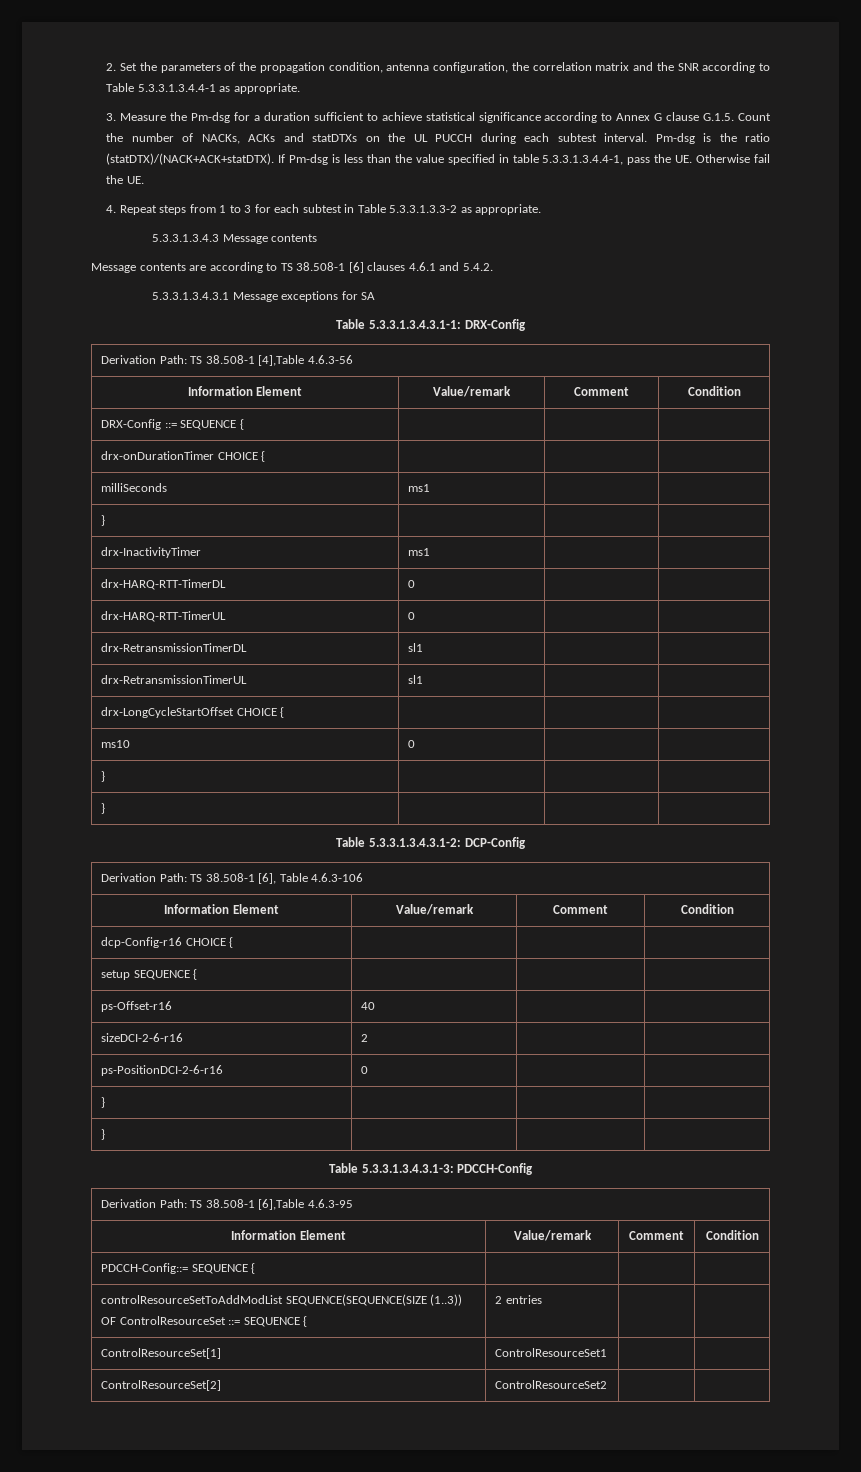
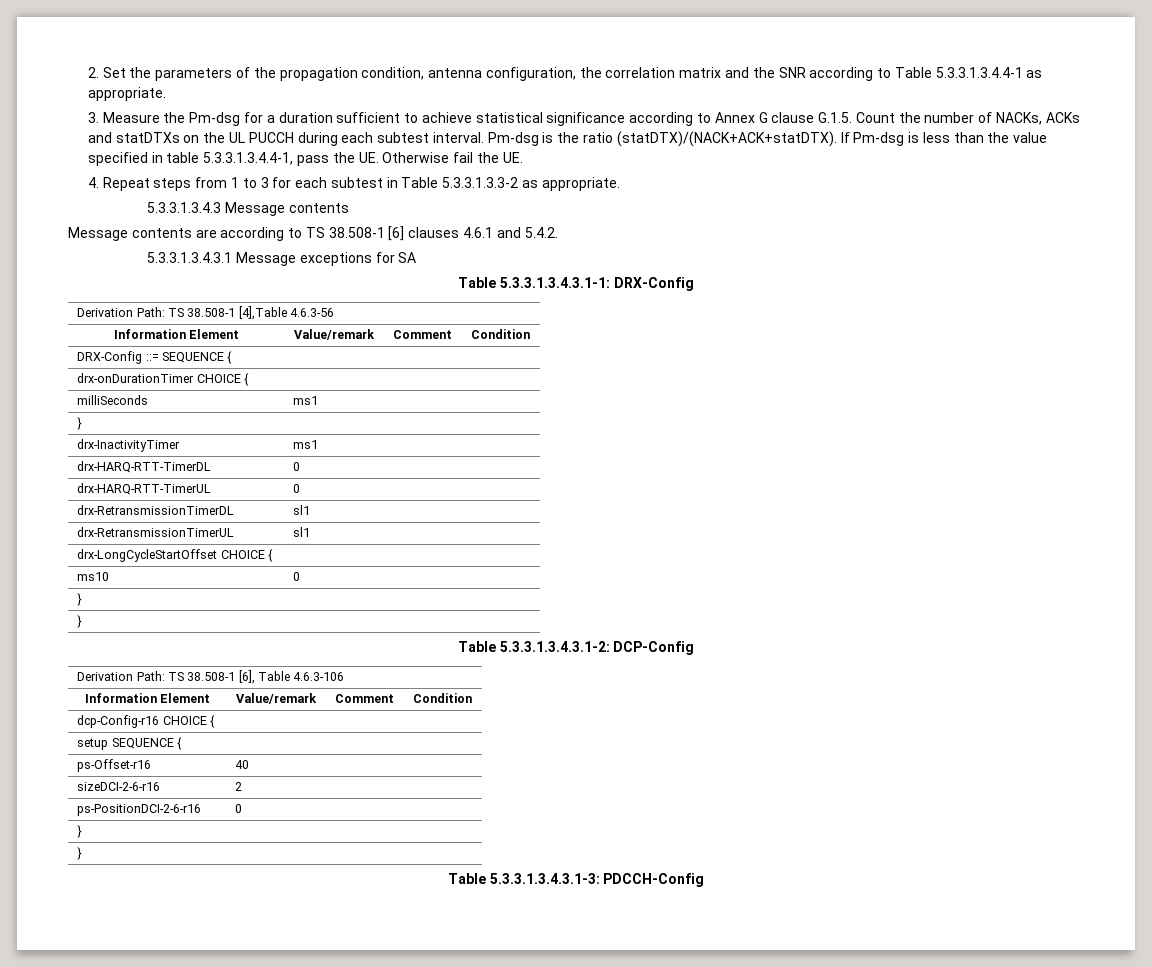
- Derivation Path: TS 38.508-1 [6],Table 4.6.3-95
- Information Element | Value/remark | Comment | Condition
- PDCCH-Config::= SEQUENCE { | | |
- controlResourceSetToAddModList SEQUENCE(SEQUENCE(SIZE (1..3)) OF ControlResourceSet ::= SEQUENCE { | 2 entries | |
- ControlResourceSet[1] | ControlResourceSet1 | |
- ControlResourceSet[2] | ControlResourceSet2 | |

